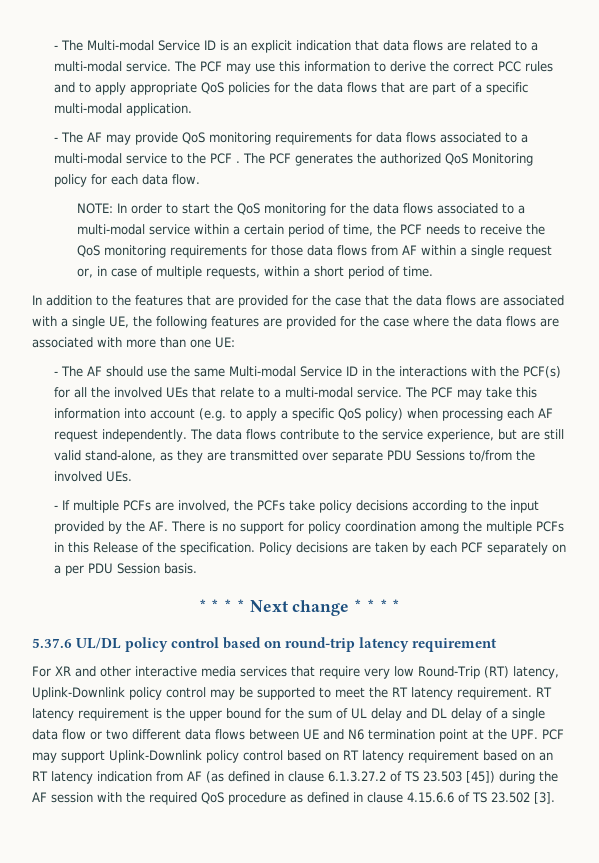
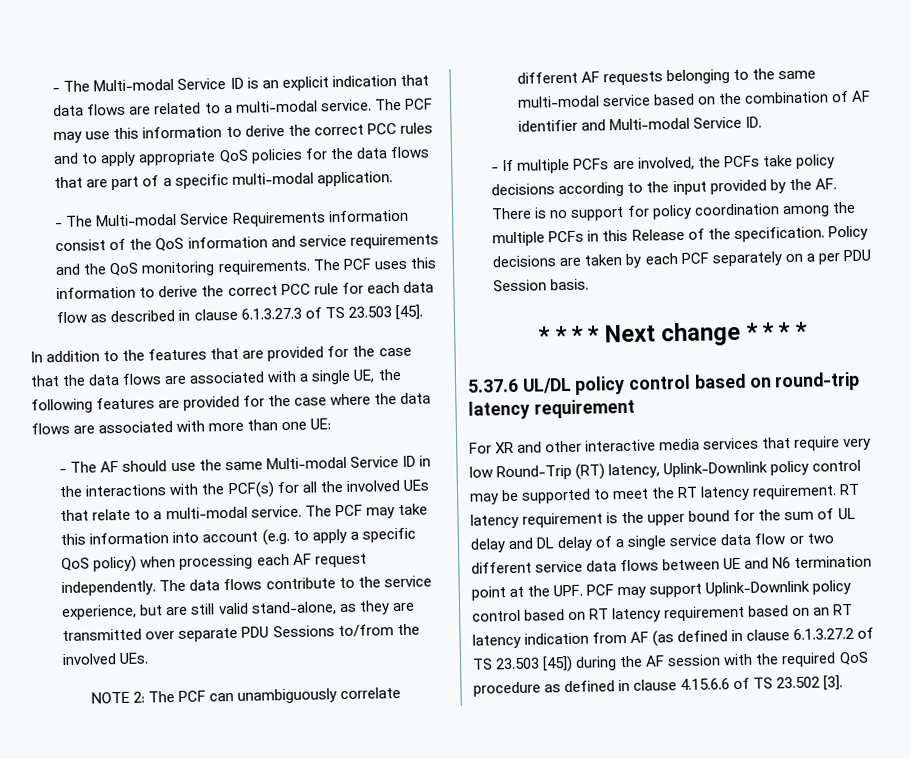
- - The AF may provide QoS monitoring requirements for data flows associated to a multi-modal service to the PCF . The PCF generates the authorized QoS Monitoring policy for each data flow.
- NOTE: In order to start the QoS monitoring for the data flows associated to a multi-modal service within a certain period of time, the PCF needs to receive the QoS monitoring requirements for those data flows from AF within a single request or, in case of multiple requests, within a short period of time.
+ - The Multi-modal Service Requirements information consist of the QoS information and service requirements and the QoS monitoring requirements. The PCF uses this information to derive the correct PCC rule for each data flow as described in clause 6.1.3.27.3 of TS 23.503 [45].
+ NOTE 2: The PCF can unambiguously correlate different AF requests belonging to the same multi-modal service based on the combination of AF identifier and Multi-modal Service ID.
- RT latency requirement is the upper bound for the sum of UL delay and DL delay of a single data flow or two different data flows between UE and N6 termination point at the UPF. PCF may support Uplink-Downlink policy control based on RT latency requirement based on an RT latency indication from AF (as defined in clause 6.1.3.27.2 of TS 23.503 [45]) during the AF session with the required QoS procedure as defined in clause 4.15.6.6 of TS 23.502 [3].
+ RT latency requirement is the upper bound for the sum of UL delay and DL delay of a single service data flow or two different service data flows between UE and N6 termination point at the UPF. PCF may support Uplink-Downlink policy control based on RT latency requirement based on an RT latency indication from AF (as defined in clause 6.1.3.27.2 of TS 23.503 [45]) during the AF session with the required QoS procedure as defined in clause 4.15.6.6 of TS 23.502 [3].

